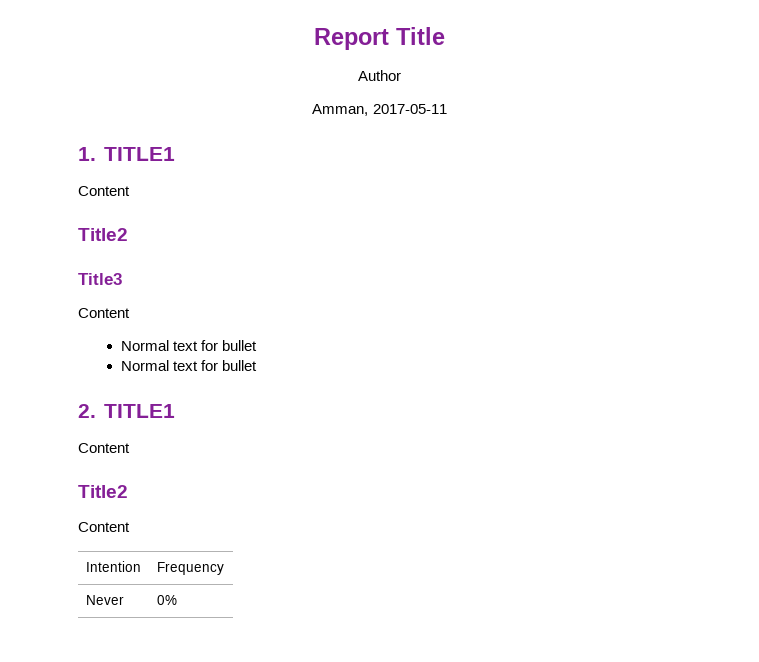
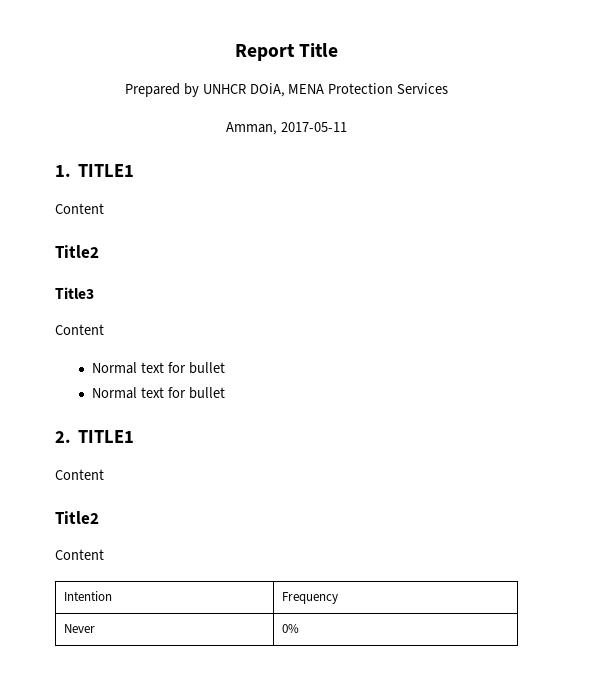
- Author
+ Prepared by UNHCR DOiA, MENA Protection Services

